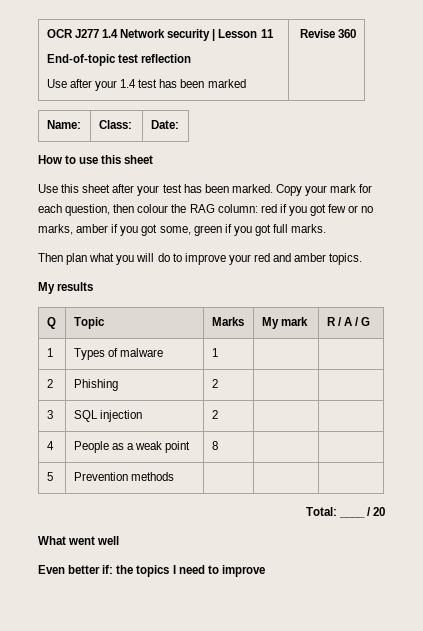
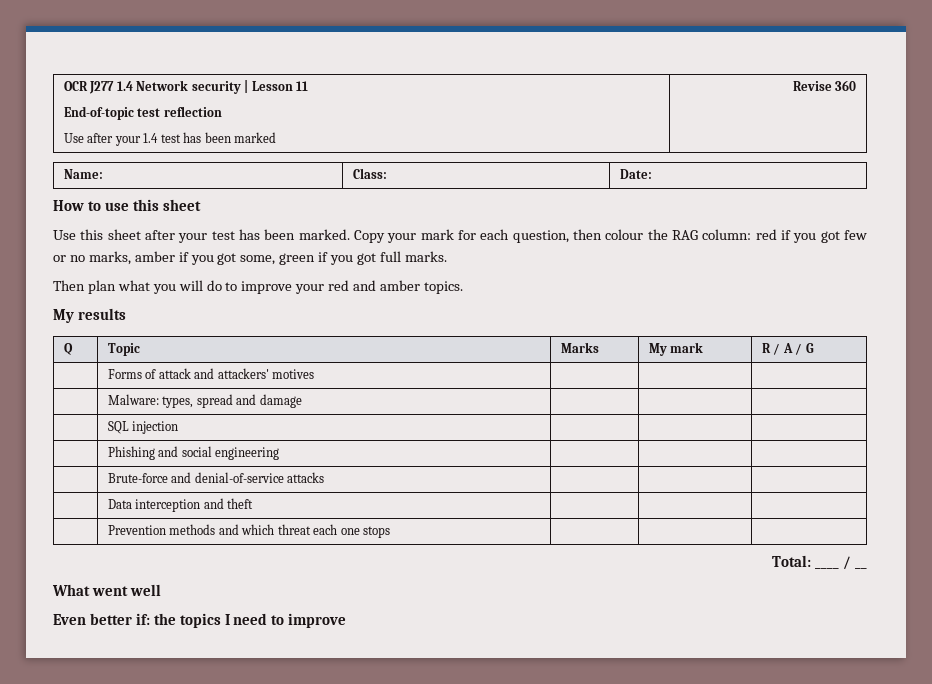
- 1 | Types of malware | 1 | |
- 2 | Phishing | 2 | |
- 3 | SQL injection | 2 | |
- 4 | People as a weak point | 8 | |
- 5 | Prevention methods | | |
+ | Forms of attack and attackers' motives | | |
+ | Malware: types, spread and damage | | |
+ | SQL injection | | |
+ | Phishing and social engineering | | |
+ | Brute-force and denial-of-service attacks | | |
+ | Data interception and theft | | |
+ | Prevention methods and which threat each one stops | | |
- Total: ____ / 20
+ Total: ____ / __

